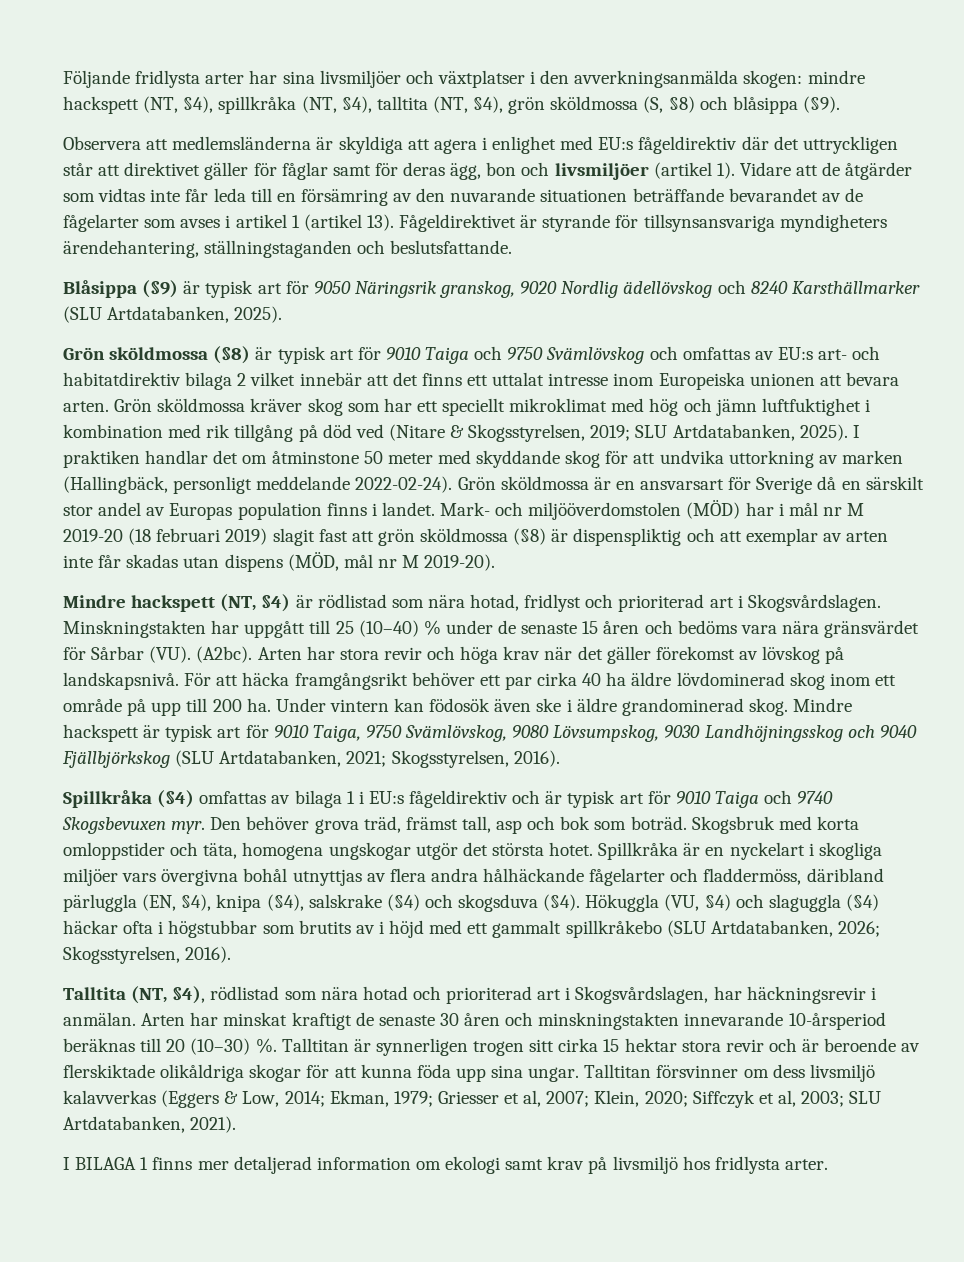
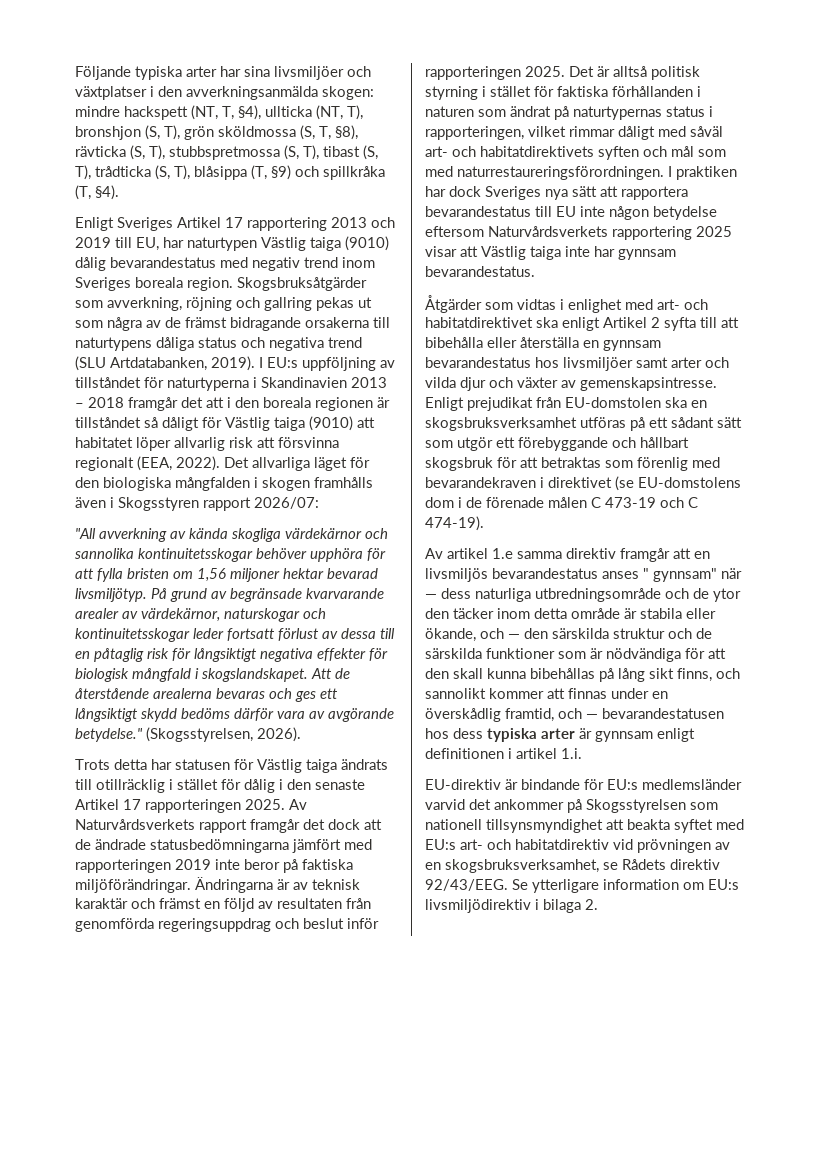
- Följande fridlysta arter har sina livsmiljöer och växtplatser i den avverkningsanmälda skogen: mindre hackspett (NT, §4), spillkråka (NT, §4), talltita (NT, §4), grön sköldmossa (S, §8) och blåsippa (§9).
- Observera att medlemsländerna är skyldiga att agera i enlighet med EU:s fågeldirektiv där det uttryckligen står att direktivet gäller för fåglar samt för deras ägg, bon och livsmiljöer (artikel 1). Vidare att de åtgärder som vidtas inte får leda till en försämring av den nuvarande situationen beträffande bevarandet av de fågelarter som avses i artikel 1 (artikel 13). Fågeldirektivet är styrande för tillsynsansvariga myndigheters ärendehantering, ställningstaganden och beslutsfattande.
- Blåsippa (§9) är typisk art för 9050 Näringsrik granskog, 9020 Nordlig ädellövskog och 8240 Karsthällmarker (SLU Artdatabanken, 2025).
- Grön sköldmossa (§8) är typisk art för 9010 Taiga och 9750 Svämlövskog och omfattas av EU:s art- och habitatdirektiv bilaga 2 vilket innebär att det finns ett uttalat intresse inom Europeiska unionen att bevara arten. Grön sköldmossa kräver skog som har ett speciellt mikroklimat med hög och jämn luftfuktighet i kombination med rik tillgång på död ved (Nitare & Skogsstyrelsen, 2019; SLU Artdatabanken, 2025). I praktiken handlar det om åtminstone 50 meter med skyddande skog för att undvika uttorkning av marken (Hallingbäck, personligt meddelande 2022-02-24). Grön sköldmossa är en ansvarsart för Sverige då en särskilt stor andel av Europas population finns i landet. Mark- och miljööverdomstolen (MÖD) har i mål nr M 2019-20 (18 februari 2019) slagit fast att grön sköldmossa (§8) är dispenspliktig och att exemplar av arten inte får skadas utan dispens (MÖD, mål nr M 2019-20).
- Mindre hackspett (NT, §4) är rödlistad som nära hotad, fridlyst och prioriterad art i Skogsvårdslagen. Minskningstakten har uppgått till 25 (10–40) % under de senaste 15 åren och bedöms vara nära gränsvärdet för Sårbar (VU). (A2bc). Arten har stora revir och höga krav när det gäller förekomst av lövskog på landskapsnivå. För att häcka framgångsrikt behöver ett par cirka 40 ha äldre lövdominerad skog inom ett område på upp till 200 ha. Under vintern kan födosök även ske i äldre grandominerad skog. Mindre hackspett är typisk art för 9010 Taiga, 9750 Svämlövskog, 9080 Lövsumpskog, 9030 Landhöjningsskog och 9040 Fjällbjörkskog (SLU Artdatabanken, 2021; Skogsstyrelsen, 2016).
- Spillkråka (§4) omfattas av bilaga 1 i EU:s fågeldirektiv och är typisk art för 9010 Taiga och 9740 Skogsbevuxen myr. Den behöver grova träd, främst tall, asp och bok som boträd. Skogsbruk med korta omloppstider och täta, homogena ungskogar utgör det största hotet. Spillkråka är en nyckelart i skogliga miljöer vars övergivna bohål utnyttjas av flera andra hålhäckande fågelarter och fladdermöss, däribland pärluggla (EN, §4), knipa (§4), salskrake (§4) och skogsduva (§4). Hökuggla (VU, §4) och slaguggla (§4) häckar ofta i högstubbar som brutits av i höjd med ett gammalt spillkråkebo (SLU Artdatabanken, 2026; Skogsstyrelsen, 2016).
- Talltita (NT, §4), rödlistad som nära hotad och prioriterad art i Skogsvårdslagen, har häckningsrevir i anmälan. Arten har minskat kraftigt de senaste 30 åren och minskningstakten innevarande 10-årsperiod beräknas till 20 (10–30) %. Talltitan är synnerligen trogen sitt cirka 15 hektar stora revir och är beroende av flerskiktade olikåldriga skogar för att kunna föda upp sina ungar. Talltitan försvinner om dess livsmiljö kalavverkas (Eggers & Low, 2014; Ekman, 1979; Griesser et al, 2007; Klein, 2020; Siffczyk et al, 2003; SLU Artdatabanken, 2021).
- I BILAGA 1 finns mer detaljerad information om ekologi samt krav på livsmiljö hos fridlysta arter.
+ Följande typiska arter har sina livsmiljöer och växtplatser i den avverkningsanmälda skogen: mindre hackspett (NT, T, §4), ullticka (NT, T), bronshjon (S, T), grön sköldmossa (S, T, §8), rävticka (S, T), stubbspretmossa (S, T), tibast (S, T), trådticka (S, T), blåsippa (T, §9) och spillkråka (T, §4).
+ Enligt Sveriges Artikel 17 rapportering 2013 och 2019 till EU, har naturtypen Västlig taiga (9010) dålig bevarandestatus med negativ trend inom Sveriges boreala region. Skogsbruksåtgärder som avverkning, röjning och gallring pekas ut som några av de främst bidragande orsakerna till naturtypens dåliga status och negativa trend (SLU Artdatabanken, 2019). I EU:s uppföljning av tillståndet för naturtyperna i Skandinavien 2013 – 2018 framgår det att i den boreala regionen är tillståndet så dåligt för Västlig taiga (9010) att habitatet löper allvarlig risk att försvinna regionalt (EEA, 2022). Det allvarliga läget för den biologiska mångfalden i skogen framhålls även i Skogsstyren rapport 2026/07:
+ "All avverkning av kända skogliga värdekärnor och sannolika kontinuitetsskogar behöver upphöra för att fylla bristen om 1,56 miljoner hektar bevarad livsmiljötyp. På grund av begränsade kvarvarande arealer av värdekärnor, naturskogar och kontinuitetsskogar leder fortsatt förlust av dessa till en påtaglig risk för långsiktigt negativa effekter för biologisk mångfald i skogslandskapet. Att de återstående arealerna bevaras och ges ett långsiktigt skydd bedöms därför vara av avgörande betydelse." (Skogsstyrelsen, 2026).
+ Trots detta har statusen för Västlig taiga ändrats till otillräcklig i stället för dålig i den senaste Artikel 17 rapporteringen 2025. Av Naturvårdsverkets rapport framgår det dock att de ändrade statusbedömningarna jämfört med rapporteringen 2019 inte beror på faktiska miljöförändringar. Ändringarna är av teknisk karaktär och främst en följd av resultaten från genomförda regeringsuppdrag och beslut inför rapporteringen 2025. Det är alltså politisk styrning i stället för faktiska förhållanden i naturen som ändrat på naturtypernas status i rapporteringen, vilket rimmar dåligt med såväl art- och habitatdirektivets syften och mål som med naturrestaureringsförordningen. I praktiken har dock Sveriges nya sätt att rapportera bevarandestatus till EU inte någon betydelse eftersom Naturvårdsverkets rapportering 2025 visar att Västlig taiga inte har gynnsam bevarandestatus.
+ Åtgärder som vidtas i enlighet med art- och habitatdirektivet ska enligt Artikel 2 syfta till att bibehålla eller återställa en gynnsam bevarandestatus hos livsmiljöer samt arter och vilda djur och växter av gemenskapsintresse. Enligt prejudikat från EU-domstolen ska en skogsbruksverksamhet utföras på ett sådant sätt som utgör ett förebyggande och hållbart skogsbruk för att betraktas som förenlig med bevarandekraven i direktivet (se EU-domstolens dom i de förenade målen C 473-19 och C 474-19).
+ Av artikel 1.e samma direktiv framgår att en livsmiljös bevarandestatus anses " gynnsam" när — dess naturliga utbredningsområde och de ytor den täcker inom detta område är stabila eller ökande, och — den särskilda struktur och de särskilda funktioner som är nödvändiga för att den skall kunna bibehållas på lång sikt finns, och sannolikt kommer att finnas under en överskådlig framtid, och — bevarandestatusen hos dess typiska arter är gynnsam enligt definitionen i artikel 1.i.
+ EU-direktiv är bindande för EU:s medlemsländer varvid det ankommer på Skogsstyrelsen som nationell tillsynsmyndighet att beakta syftet med EU:s art- och habitatdirektiv vid prövningen av en skogsbruksverksamhet, se Rådets direktiv 92/43/EEG. Se ytterligare information om EU:s livsmiljödirektiv i bilaga 2.

